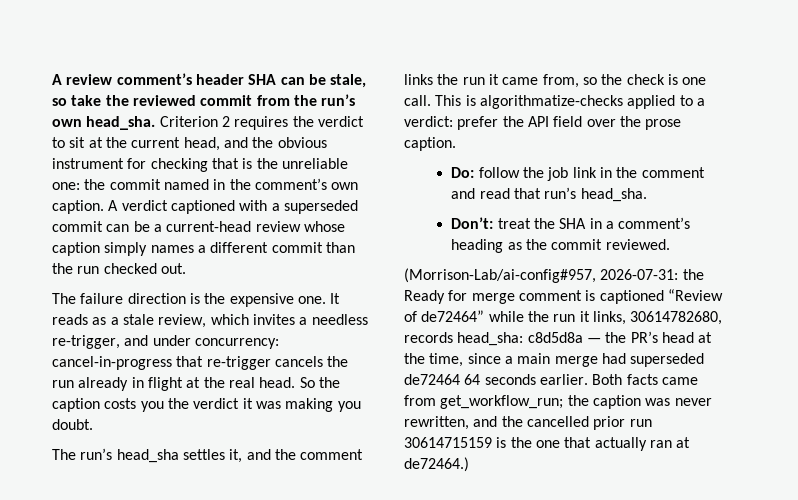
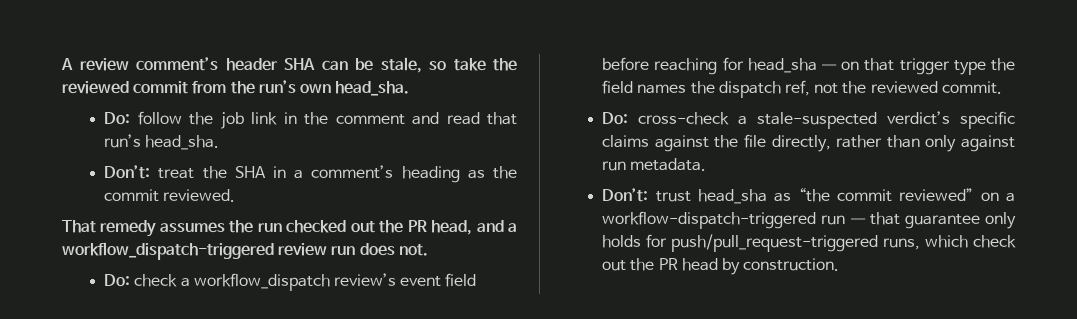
- Criterion 2 requires the verdict to sit at the current head, and the obvious instrument for checking that is the unreliable one: the commit named in the comment’s own caption. A verdict captioned with a superseded commit can be a current-head review whose caption simply names a different commit than the run checked out.
- The failure direction is the expensive one. It reads as a stale review, which invites a needless re-trigger, and under concurrency: cancel-in-progress that re-trigger cancels the run already in flight at the real head. So the caption costs you the verdict it was making you doubt.
- The run’s head_sha settles it, and the comment links the run it came from, so the check is one call. This is algorithmatize-checks applied to a verdict: prefer the API field over the prose caption.
- (Morrison-Lab/ai-config#957, 2026-07-31: the Ready for merge comment is captioned “Review of de72464” while the run it links, 30614782680, records head_sha: c8d5d8a — the PR’s head at the time, since a main merge had superseded de72464 64 seconds earlier. Both facts came from get_workflow_run; the caption was never rewritten, and the cancelled prior run 30614715159 is the one that actually ran at de72464.)
+ That remedy assumes the run checked out the PR head, and a workflow_dispatch-triggered review run does not.
+ Do: check a workflow_dispatch review’s event field before reaching for head_sha — on that trigger type the field names the dispatch ref, not the reviewed commit.
+ Do: cross-check a stale-suspected verdict’s specific claims against the file directly, rather than only against run metadata.
+ Don’t: trust head_sha as “the commit reviewed” on a workflow-dispatch-triggered run — that guarantee only holds for push/pull_request-triggered runs, which check out the PR head by construction.

